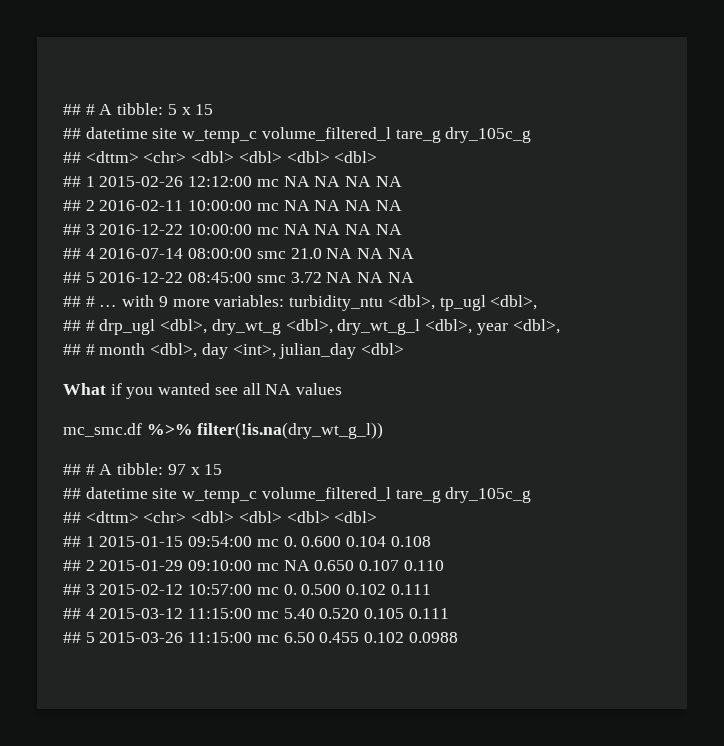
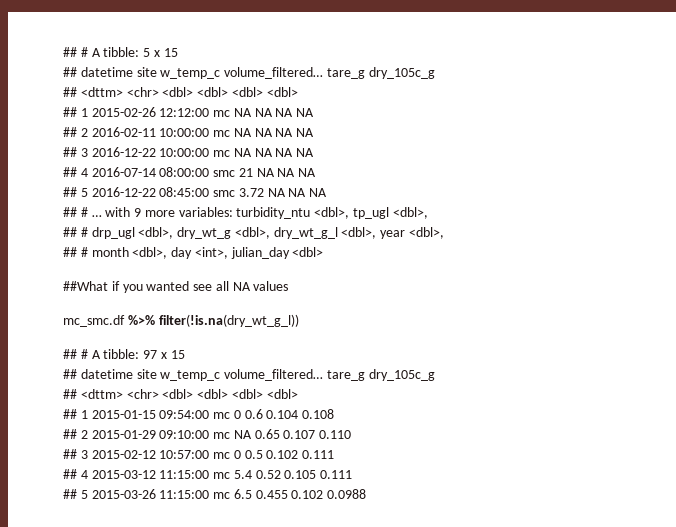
  ## # A tibble: 5 x 15
- ## datetime site w_temp_c volume_filtered_l tare_g dry_105c_g
+ ## datetime site w_temp_c volume_filtered… tare_g dry_105c_g
- ## 4 2016-07-14 08:00:00 smc 21.0 NA NA NA
+ ## 4 2016-07-14 08:00:00 smc 21 NA NA NA
- What if you wanted see all NA values
+ ##What if you wanted see all NA values
  ## # A tibble: 97 x 15
- ## datetime site w_temp_c volume_filtered_l tare_g dry_105c_g
+ ## datetime site w_temp_c volume_filtered… tare_g dry_105c_g
- ## 1 2015-01-15 09:54:00 mc 0. 0.600 0.104 0.108
+ ## 1 2015-01-15 09:54:00 mc 0 0.6 0.104 0.108
- ## 2 2015-01-29 09:10:00 mc NA 0.650 0.107 0.110
+ ## 2 2015-01-29 09:10:00 mc NA 0.65 0.107 0.110
- ## 3 2015-02-12 10:57:00 mc 0. 0.500 0.102 0.111
+ ## 3 2015-02-12 10:57:00 mc 0 0.5 0.102 0.111
- ## 4 2015-03-12 11:15:00 mc 5.40 0.520 0.105 0.111
+ ## 4 2015-03-12 11:15:00 mc 5.4 0.52 0.105 0.111
- ## 5 2015-03-26 11:15:00 mc 6.50 0.455 0.102 0.0988
+ ## 5 2015-03-26 11:15:00 mc 6.5 0.455 0.102 0.0988

